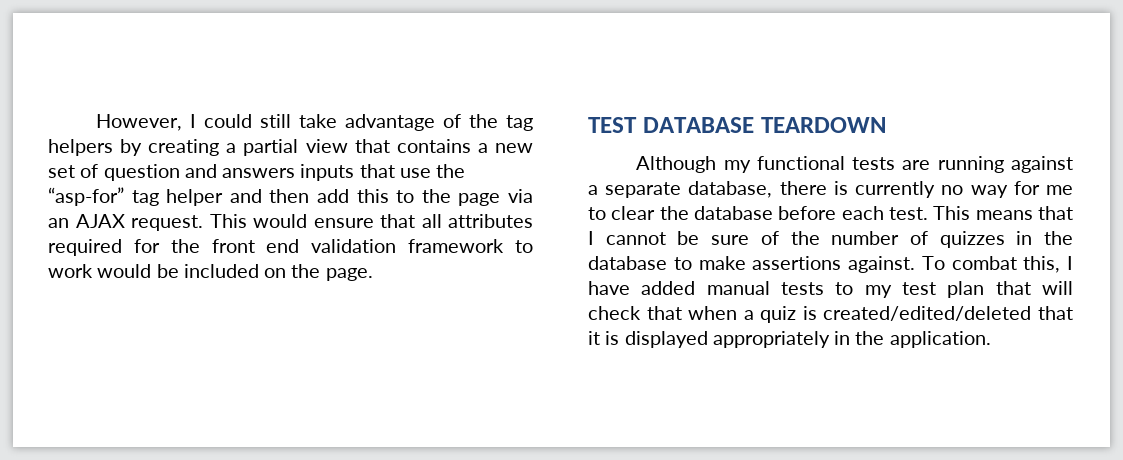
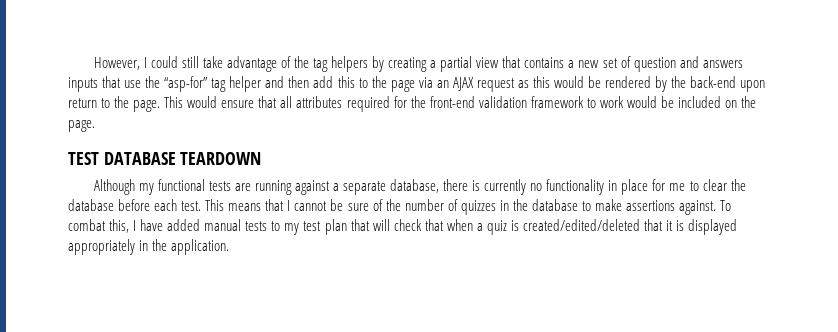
- However, I could still take advantage of the tag helpers by creating a partial view that contains a new set of question and answers inputs that use the “asp-for” tag helper and then add this to the page via an AJAX request.
+ However, I could still take advantage of the tag helpers by creating a partial view that contains a new set of question and answers inputs that use the “asp-for” tag helper and then add this to the page via an AJAX request as this would be rendered by the back-end upon return to the page.
- This would ensure that all attributes required for the front end validation framework to work would be included on the page.
+ This would ensure that all attributes required for the front-end validation framework to work would be included on the page.
- Although my functional tests are running against a separate database, there is currently no way for me to clear the database before each test.
+ Although my functional tests are running against a separate database, there is currently no functionality in place for me to clear the database before each test.

